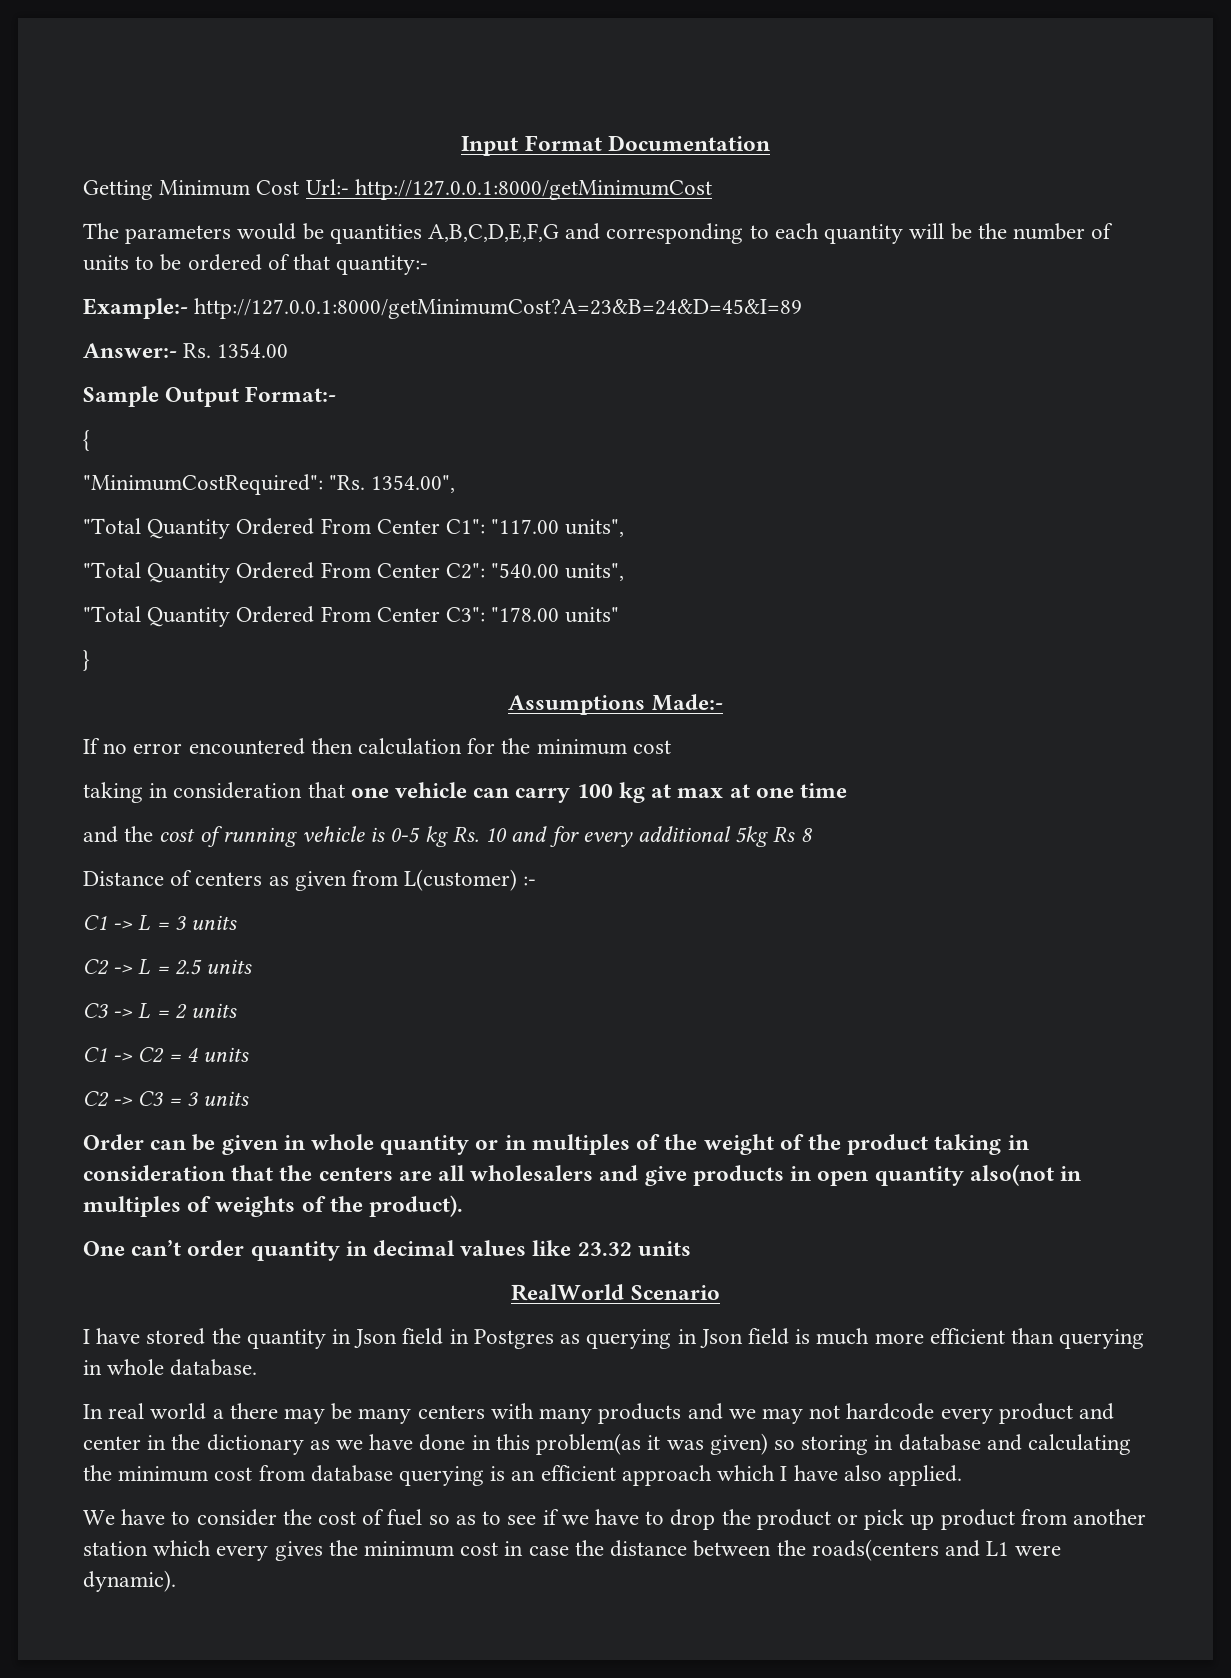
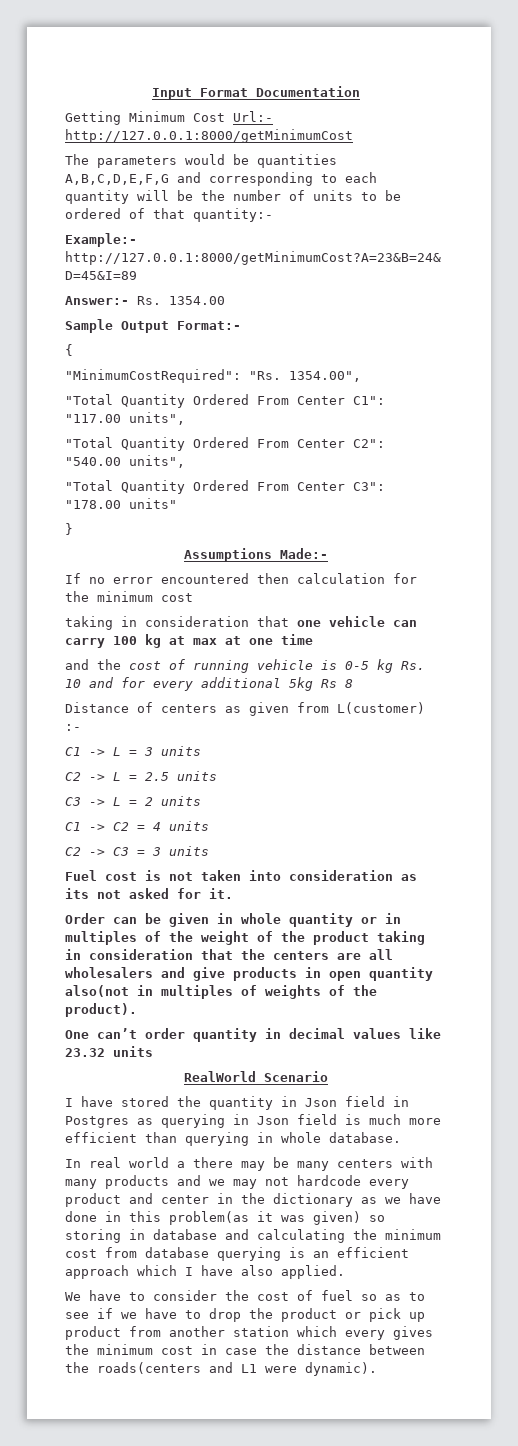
+ Fuel cost is not taken into consideration as its not asked for it.

